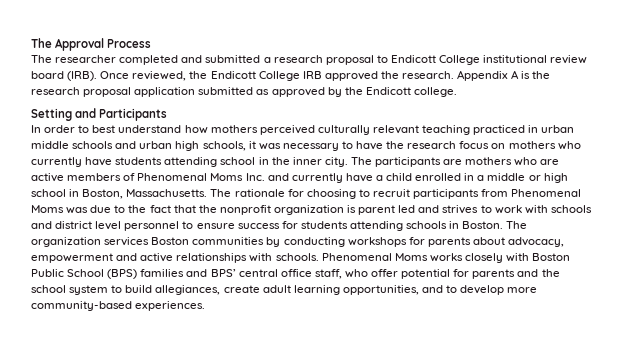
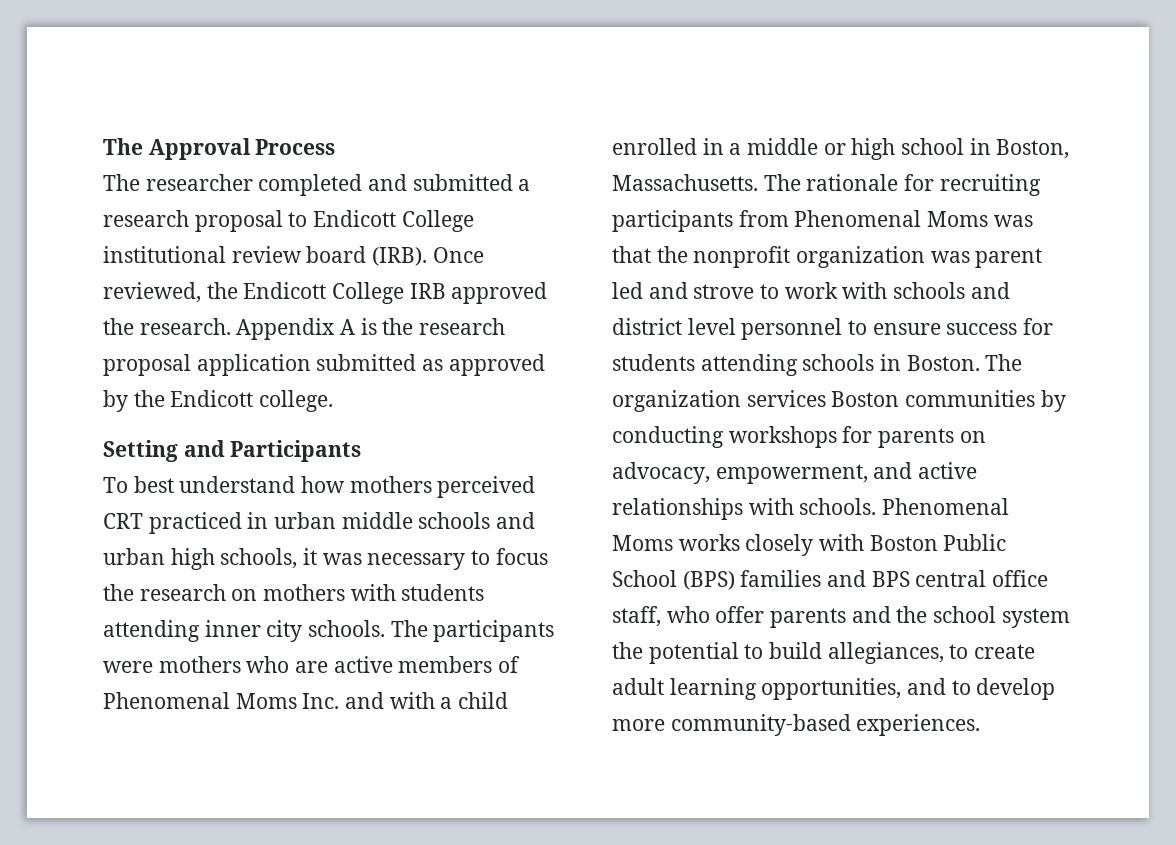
- In order to best understand how mothers perceived culturally relevant teaching practiced in urban middle schools and urban high schools, it was necessary to have the research focus on mothers who currently have students attending school in the inner city.
+ To best understand how mothers perceived CRT practiced in urban middle schools and urban high schools, it was necessary to focus the research on mothers with students attending inner city schools.
- The participants are mothers who are active members of Phenomenal Moms Inc. and currently have a child enrolled in a middle or high school in Boston, Massachusetts.
+ The participants were mothers who are active members of Phenomenal Moms Inc. and with a child enrolled in a middle or high school in Boston, Massachusetts.
- The rationale for choosing to recruit participants from Phenomenal Moms was due to the fact that the nonprofit organization is parent led and strives to work with schools and district level personnel to ensure success for students attending schools in Boston.
+ The rationale for recruiting participants from Phenomenal Moms was that the nonprofit organization was parent led and strove to work with schools and district level personnel to ensure success for students attending schools in Boston.
- The organization services Boston communities by conducting workshops for parents about advocacy, empowerment and active relationships with schools.
+ The organization services Boston communities by conducting workshops for parents on advocacy, empowerment, and active relationships with schools.
- Phenomenal Moms works closely with Boston Public School (BPS) families and BPS’ central office staff, who offer potential for parents and the school system to build allegiances, create adult learning opportunities, and to develop more community-based experiences.
+ Phenomenal Moms works closely with Boston Public School (BPS) families and BPS central office staff, who offer parents and the school system the potential to build allegiances, to create adult learning opportunities, and to develop more community-based experiences.

